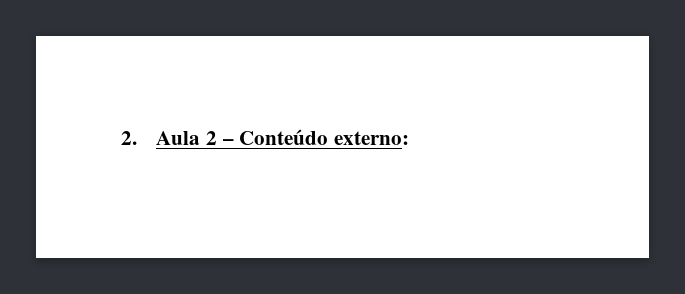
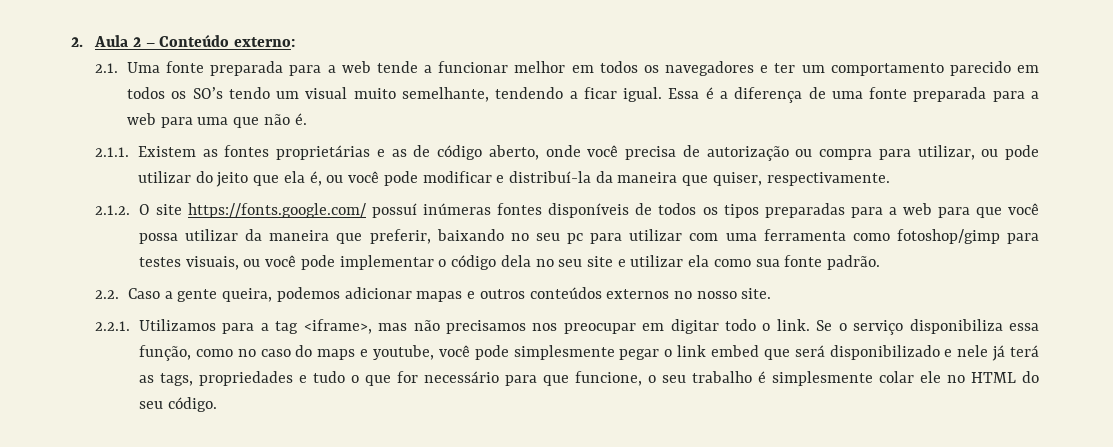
+ 2.1. Uma fonte preparada para a web tende a funcionar melhor em todos os navegadores e ter um comportamento parecido em todos os SO’s tendo um visual muito semelhante, tendendo a ficar igual. Essa é a diferença de uma fonte preparada para a web para uma que não é.
+ 2.1.1. Existem as fontes proprietárias e as de código aberto, onde você precisa de autorização ou compra para utilizar, ou pode utilizar do jeito que ela é, ou você pode modificar e distribuí-la da maneira que quiser, respectivamente.
+ 2.1.2. O site https://fonts.google.com/ possuí inúmeras fontes disponíveis de todos os tipos preparadas para a web para que você possa utilizar da maneira que preferir, baixando no seu pc para utilizar com uma ferramenta como fotoshop/gimp para testes visuais, ou você pode implementar o código dela no seu site e utilizar ela como sua fonte padrão.
+ 2.2. Caso a gente queira, podemos adicionar mapas e outros conteúdos externos no nosso site.
+ 2.2.1. Utilizamos para a tag <iframe>, mas não precisamos nos preocupar em digitar todo o link. Se o serviço disponibiliza essa função, como no caso do maps e youtube, você pode simplesmente pegar o link embed que será disponibilizado e nele já terá as tags, propriedades e tudo o que for necessário para que funcione, o seu trabalho é simplesmente colar ele no HTML do seu código.

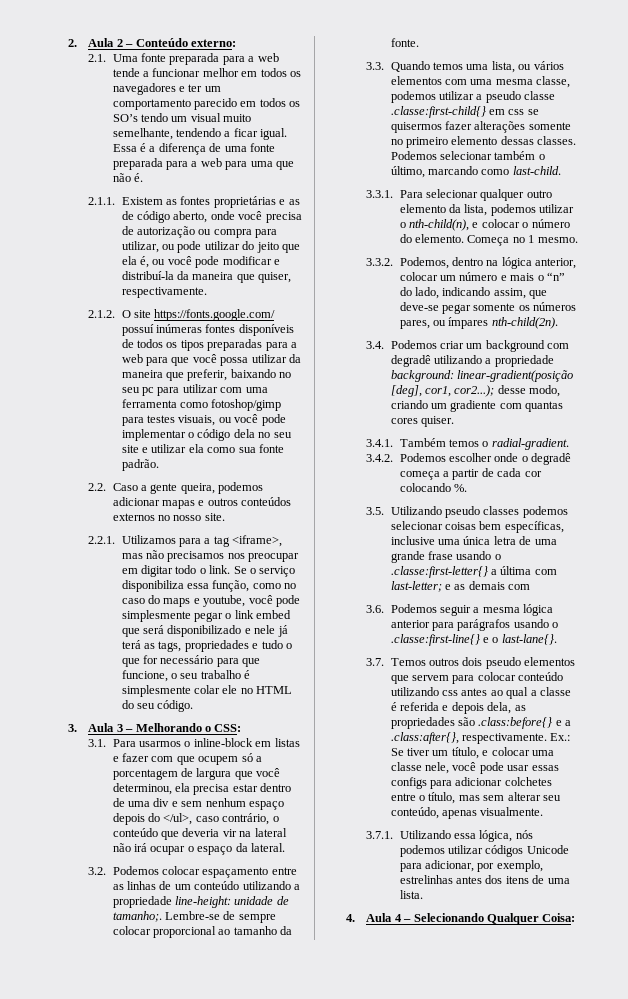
+ 3. Aula 3 – Melhorando o CSS:
+ 3.1. Para usarmos o inline-block em listas e fazer com que ocupem só a porcentagem de largura que você determinou, ela precisa estar dentro de uma div e sem nenhum espaço depois do </ul>, caso contrário, o conteúdo que deveria vir na lateral não irá ocupar o espaço da lateral.
+ 3.2. Podemos colocar espaçamento entre as linhas de um conteúdo utilizando a propriedade line-height: unidade de tamanho;. Lembre-se de sempre colocar proporcional ao tamanho da fonte.
+ 3.3. Quando temos uma lista, ou vários elementos com uma mesma classe, podemos utilizar a pseudo classe .classe:first-child{} em css se quisermos fazer alterações somente no primeiro elemento dessas classes. Podemos selecionar também o último, marcando como last-child.
+ 3.3.1. Para selecionar qualquer outro elemento da lista, podemos utilizar o nth-child(n), e colocar o número do elemento. Começa no 1 mesmo.
+ 3.3.2. Podemos, dentro na lógica anterior, colocar um número e mais o “n” do lado, indicando assim, que deve-se pegar somente os números pares, ou ímpares nth-child(2n).
+ 3.4. Podemos criar um background com degradê utilizando a propriedade background: linear-gradient(posição [deg], cor1, cor2...); desse modo, criando um gradiente com quantas cores quiser.
+ 3.4.1. Também temos o radial-gradient.
+ 3.4.2. Podemos escolher onde o degradê começa a partir de cada cor colocando %.
+ 3.5. Utilizando pseudo classes podemos selecionar coisas bem específicas, inclusive uma única letra de uma grande frase usando o .classe:first-letter{} a última com last-letter; e as demais com
+ 3.6. Podemos seguir a mesma lógica anterior para parágrafos usando o .classe:first-line{} e o last-lane{}.
+ 3.7. Temos outros dois pseudo elementos que servem para colocar conteúdo utilizando css antes ao qual a classe é referida e depois dela, as propriedades são .class:before{} e a .class:after{}, respectivamente. Ex.: Se tiver um título, e colocar uma classe nele, você pode usar essas configs para adicionar colchetes entre o título, mas sem alterar seu conteúdo, apenas visualmente.
+ 3.7.1. Utilizando essa lógica, nós podemos utilizar códigos Unicode para adicionar, por exemplo, estrelinhas antes dos itens de uma lista.
+ 4. Aula 4 – Selecionando Qualquer Coisa:

